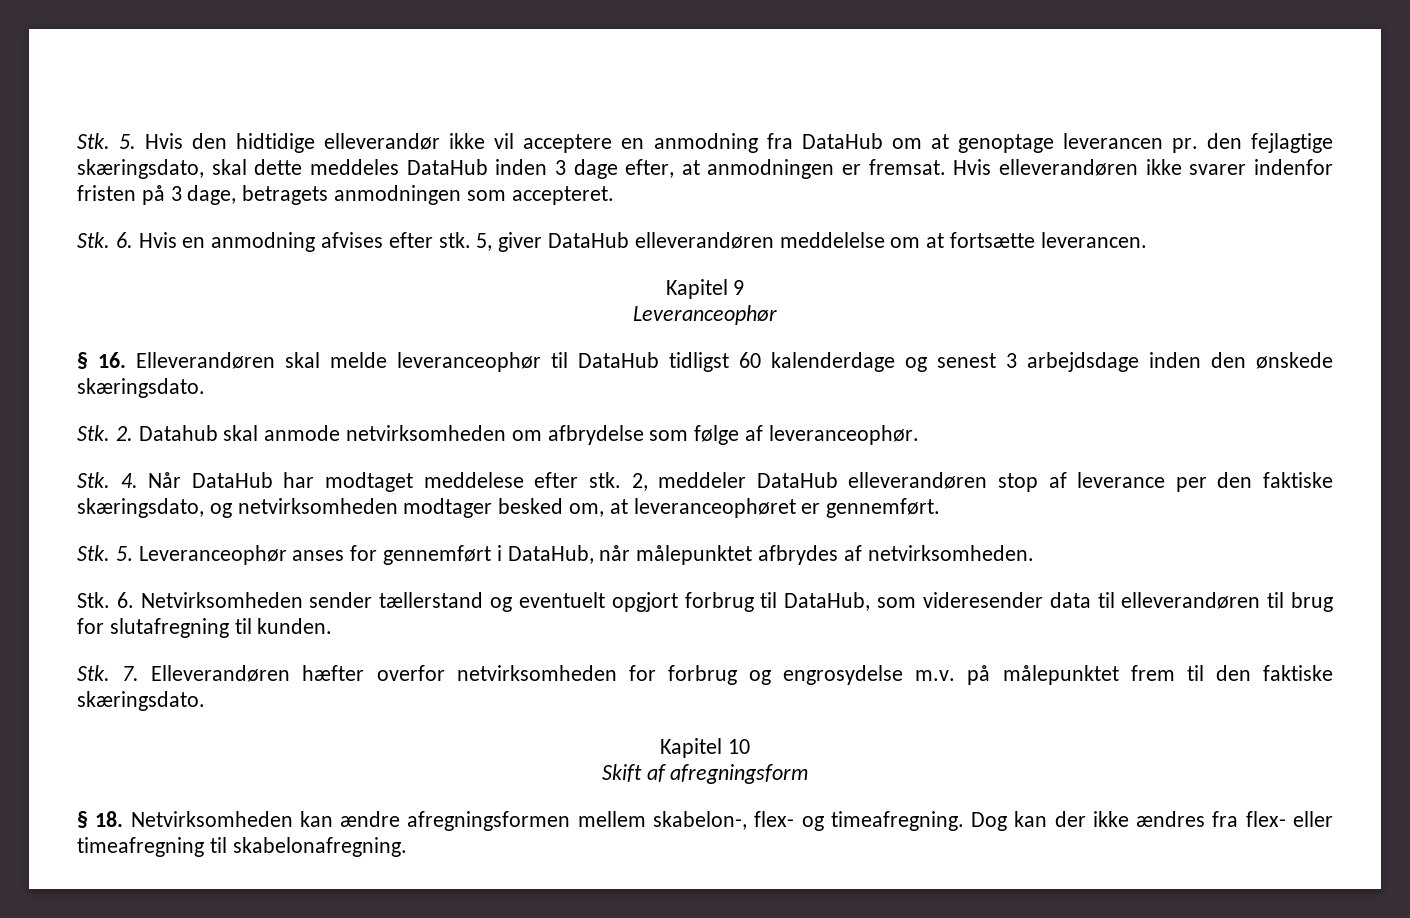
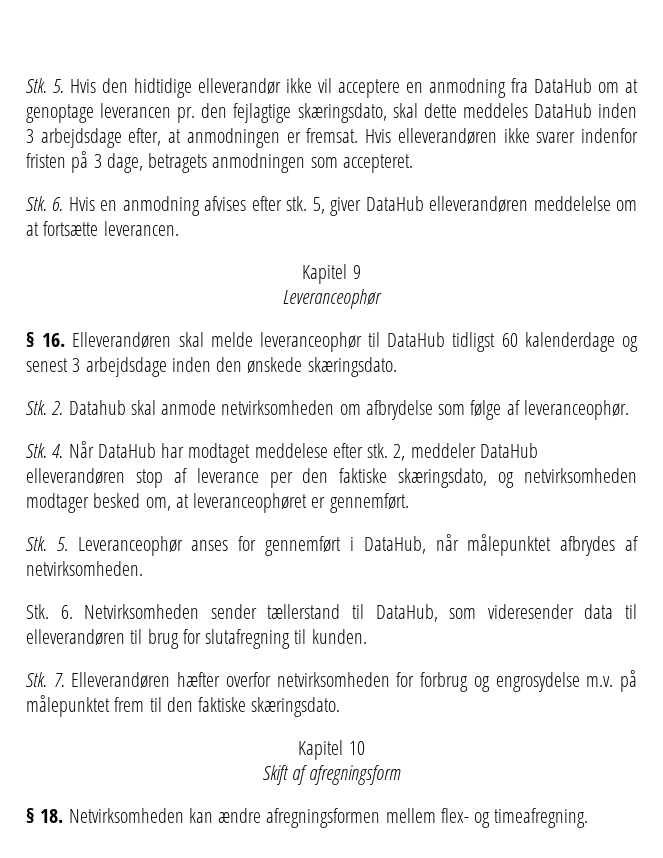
- Stk. 5. Hvis den hidtidige elleverandør ikke vil acceptere en anmodning fra DataHub om at genoptage leverancen pr. den fejlagtige skæringsdato, skal dette meddeles DataHub inden 3 dage efter, at anmodningen er fremsat.
+ Stk. 5. Hvis den hidtidige elleverandør ikke vil acceptere en anmodning fra DataHub om at genoptage leverancen pr. den fejlagtige skæringsdato, skal dette meddeles DataHub inden 3 arbejdsdage efter, at anmodningen er fremsat.
- Stk. 6. Netvirksomheden sender tællerstand og eventuelt opgjort forbrug til DataHub, som videresender data til elleverandøren til brug for slutafregning til kunden.
+ Stk. 6. Netvirksomheden sender tællerstand til DataHub, som videresender data til elleverandøren til brug for slutafregning til kunden.
- § 18. Netvirksomheden kan ændre afregningsformen mellem skabelon-, flex- og timeafregning. Dog kan der ikke ændres fra flex- eller timeafregning til skabelonafregning.
+ § 18. Netvirksomheden kan ændre afregningsformen mellem flex- og timeafregning.

